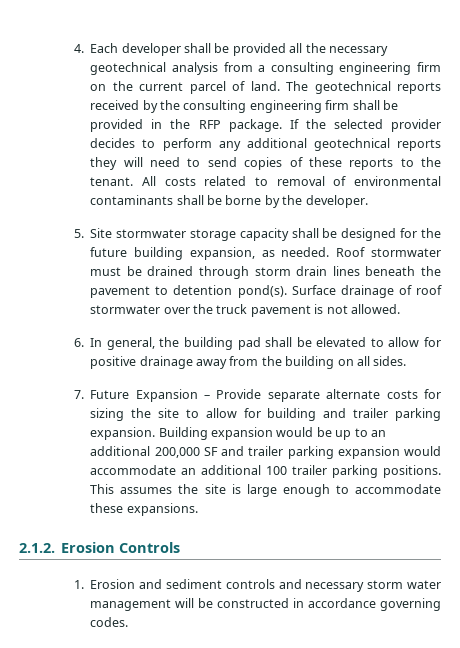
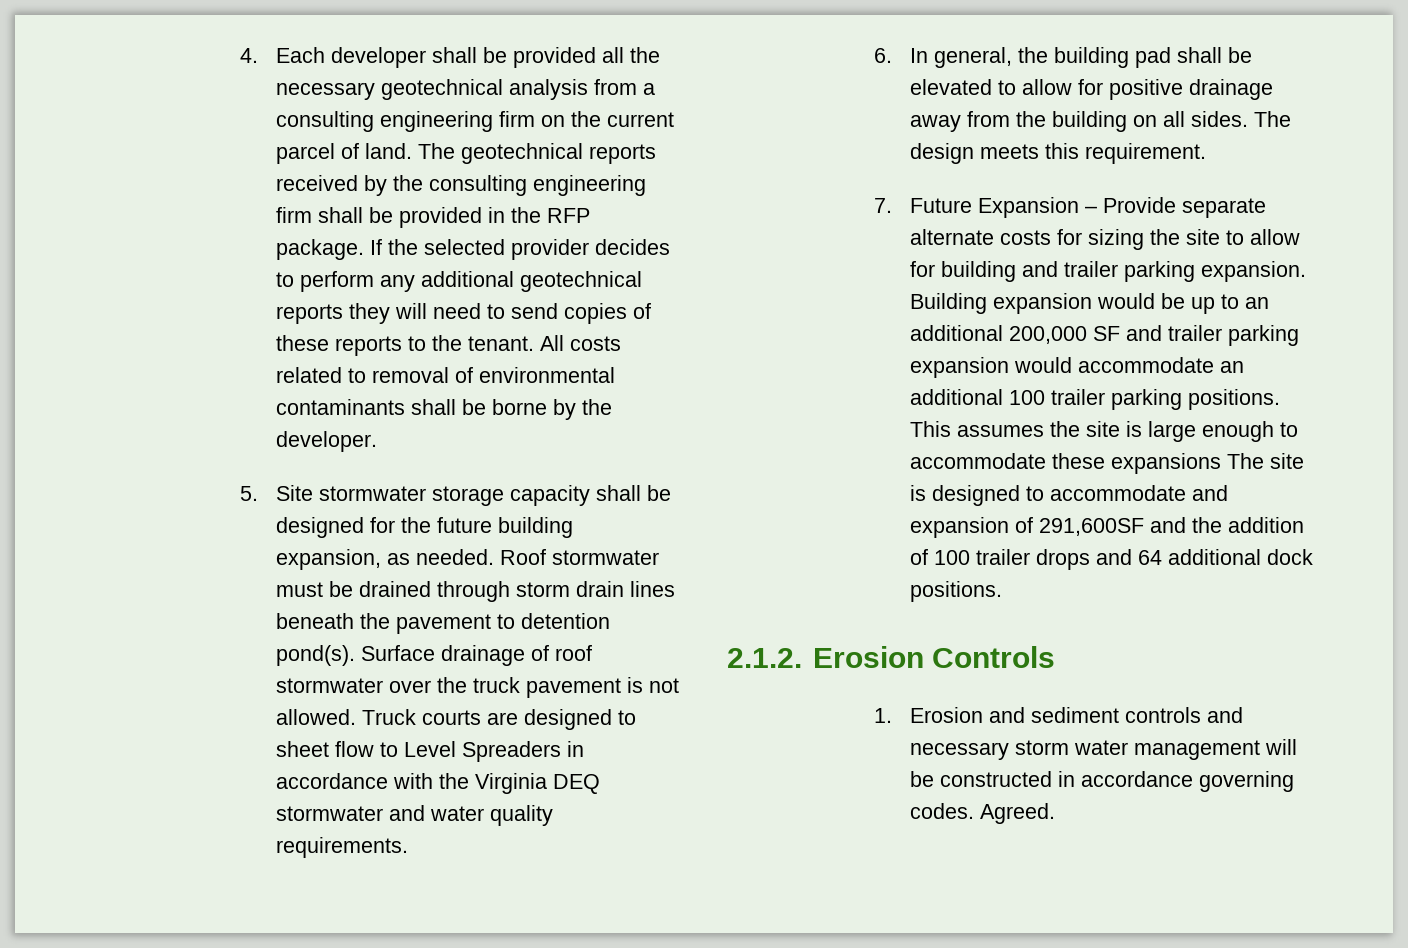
+ Truck courts are designed to sheet flow to Level Spreaders in accordance with the Virginia DEQ stormwater and water quality requirements.
+ The design meets this requirement.
- This assumes the site is large enough to accommodate these expansions.
+ This assumes the site is large enough to accommodate these expansions The site is designed to accommodate and expansion of 291,600SF and the addition of 100 trailer drops and 64 additional dock positions.
+ Agreed.

